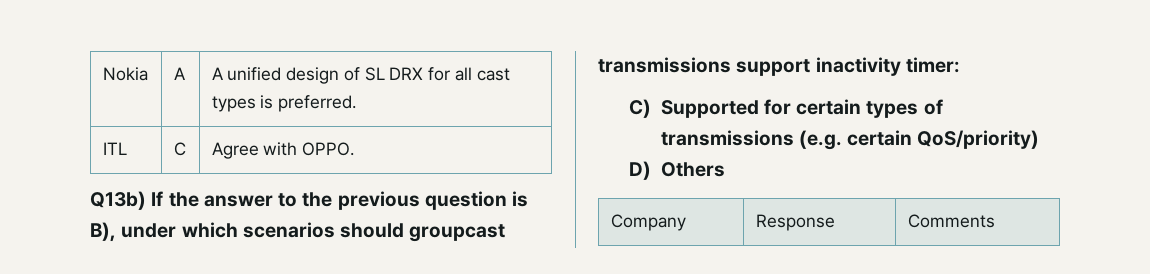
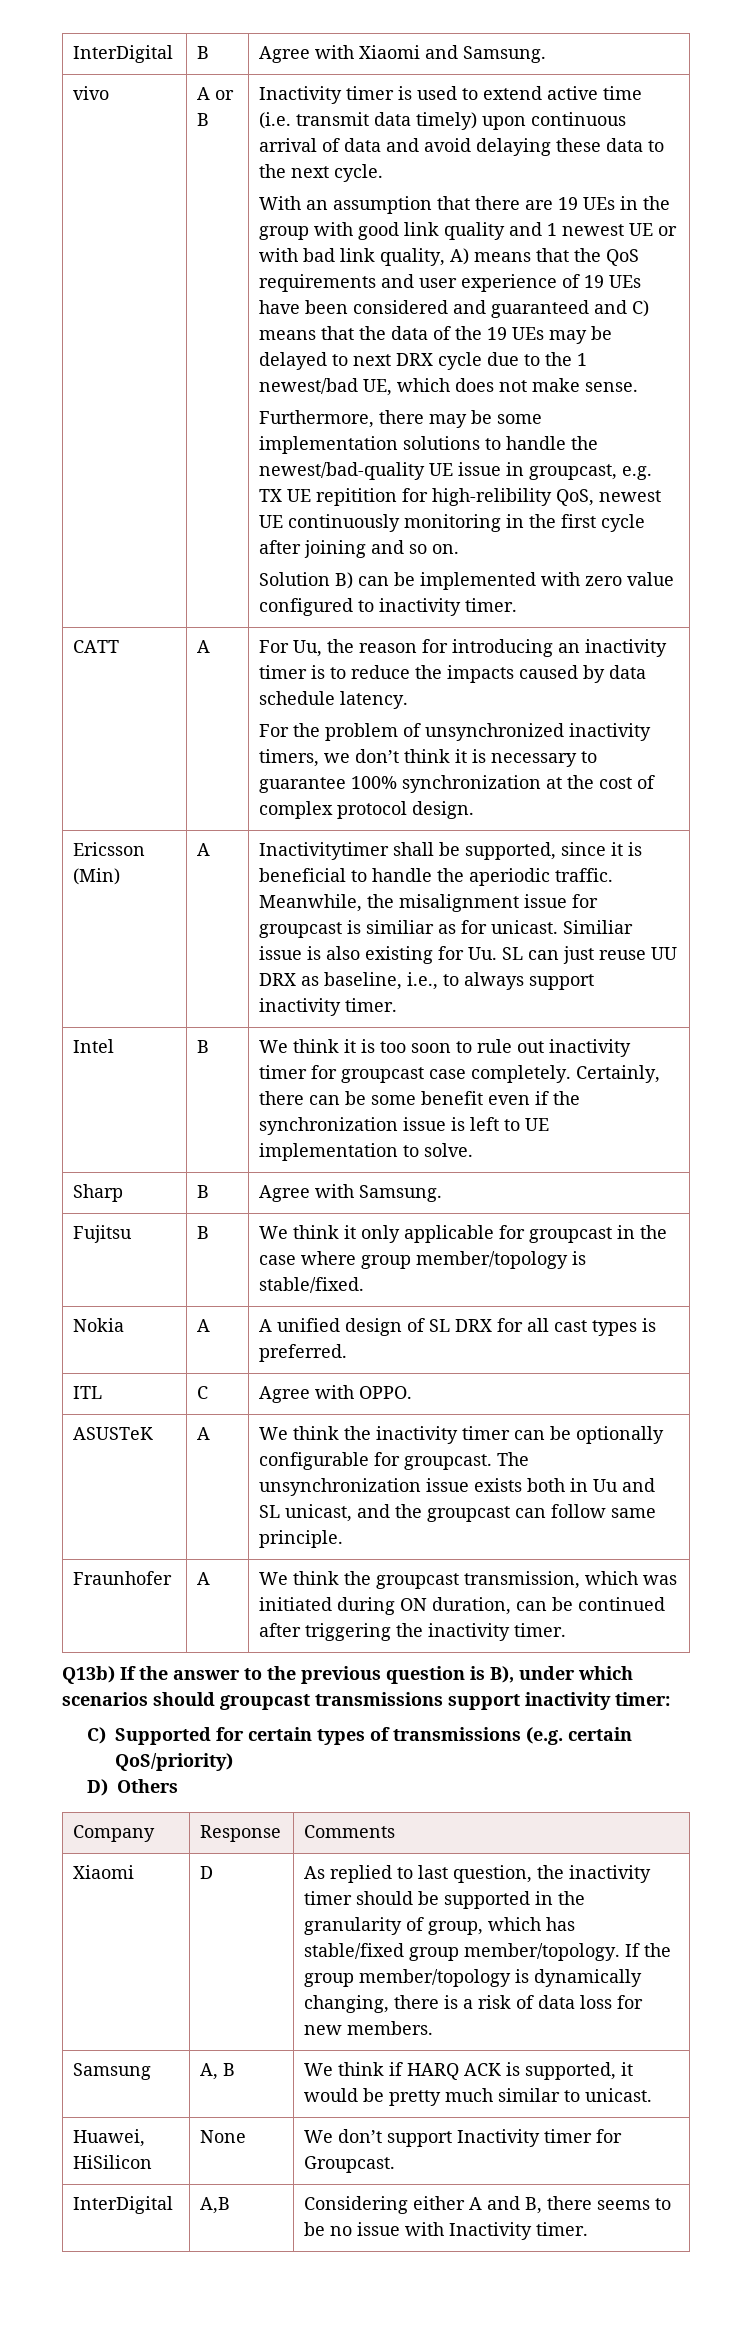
+ InterDigital | B | Agree with Xiaomi and Samsung.
+ vivo | A or B | Inactivity timer is used to extend active time (i.e. transmit data timely) upon continuous arrival of data and avoid delaying these data to the next cycle.
+ With an assumption that there are 19 UEs in the group with good link quality and 1 newest UE or with bad link quality, A) means that the QoS requirements and user experience of 19 UEs have been considered and guaranteed and C) means that the data of the 19 UEs may be delayed to next DRX cycle due to the 1 newest/bad UE, which does not make sense.
+ Furthermore, there may be some implementation solutions to handle the newest/bad-quality UE issue in groupcast, e.g. TX UE repitition for high-relibility QoS, newest UE continuously monitoring in the first cycle after joining and so on.
+ Solution B) can be implemented with zero value configured to inactivity timer.
+ CATT | A | For Uu, the reason for introducing an inactivity timer is to reduce the impacts caused by data schedule latency.
+ For the problem of unsynchronized inactivity timers, we don’t think it is necessary to guarantee 100% synchronization at the cost of complex protocol design.
+ Ericsson (Min) | A | Inactivitytimer shall be supported, since it is beneficial to handle the aperiodic traffic. Meanwhile, the misalignment issue for groupcast is similiar as for unicast. Similiar issue is also existing for Uu. SL can just reuse UU DRX as baseline, i.e., to always support inactivity timer.
+ Intel | B | We think it is too soon to rule out inactivity timer for groupcast case completely. Certainly, there can be some benefit even if the synchronization issue is left to UE implementation to solve.
+ Sharp | B | Agree with Samsung.
+ Fujitsu | B | We think it only applicable for groupcast in the case where group member/topology is stable/fixed.
+ ASUSTeK | A | We think the inactivity timer can be optionally configurable for groupcast. The unsynchronization issue exists both in Uu and SL unicast, and the groupcast can follow same principle.
+ Fraunhofer | A | We think the groupcast transmission, which was initiated during ON duration, can be continued after triggering the inactivity timer.
+ Xiaomi | D | As replied to last question, the inactivity timer should be supported in the granularity of group, which has stable/fixed group member/topology. If the group member/topology is dynamically changing, there is a risk of data loss for new members.
+ Samsung | A, B | We think if HARQ ACK is supported, it would be pretty much similar to unicast.
+ Huawei, HiSilicon | None | We don’t support Inactivity timer for Groupcast.
+ InterDigital | A,B | Considering either A and B, there seems to be no issue with Inactivity timer.

